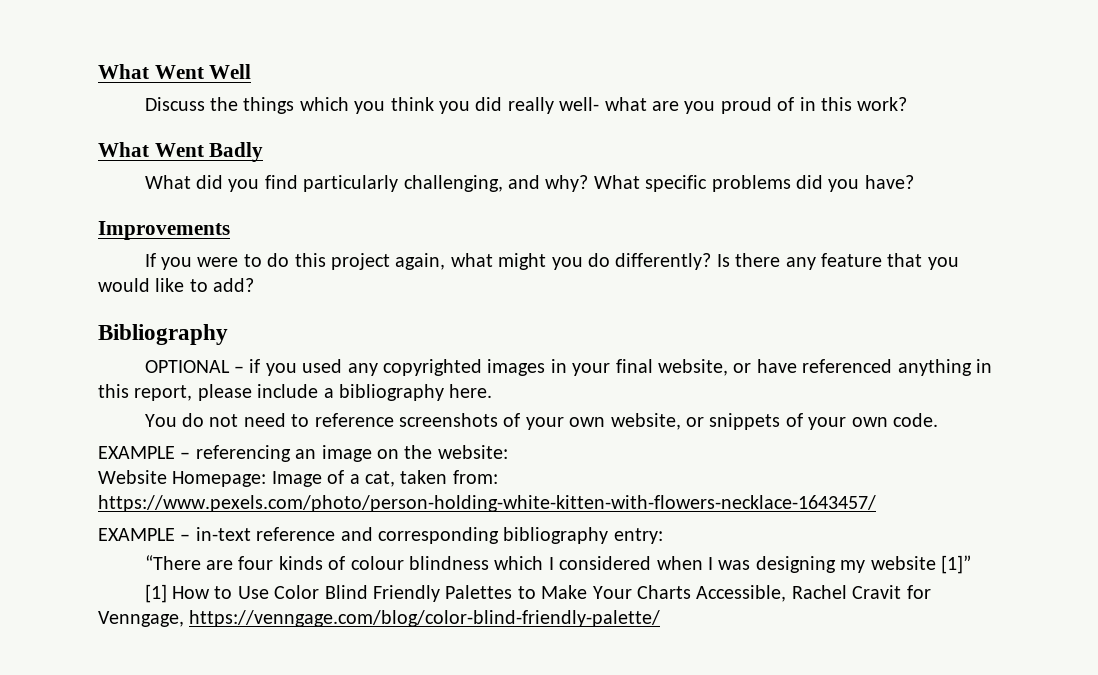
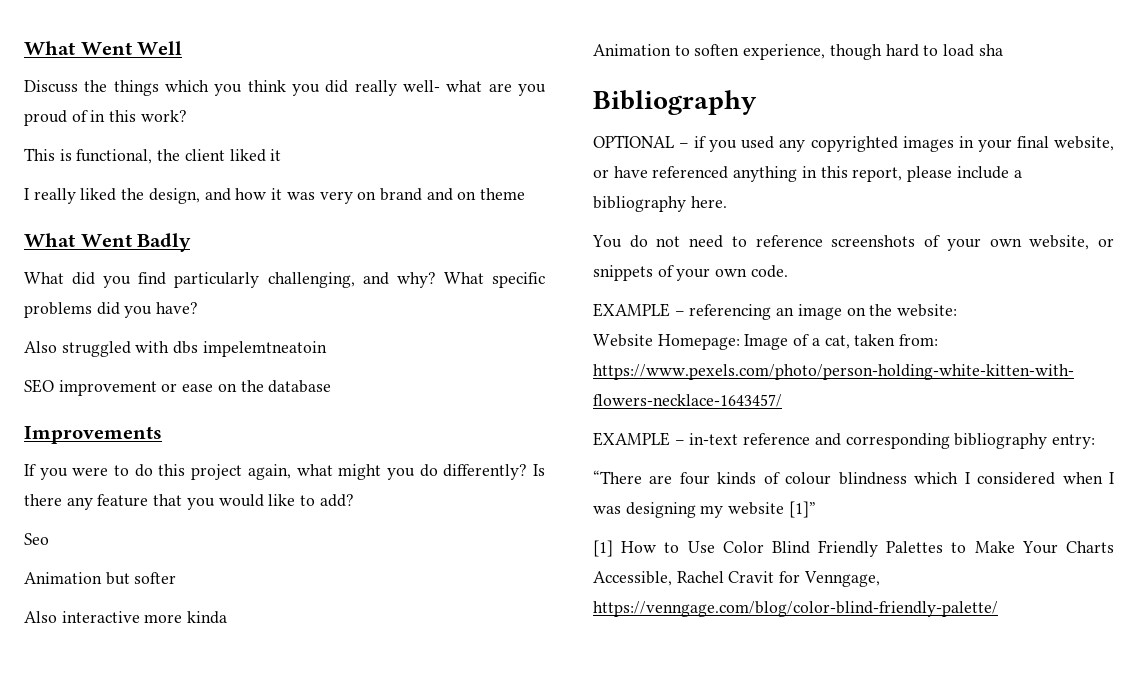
+ This is functional, the client liked it
+ I really liked the design, and how it was very on brand and on theme
+ Also struggled with dbs impelemtneatoin
+ SEO improvement or ease on the database
+ Seo
+ Animation but softer
+ Also interactive more kinda
+ Animation to soften experience, though hard to load sha

